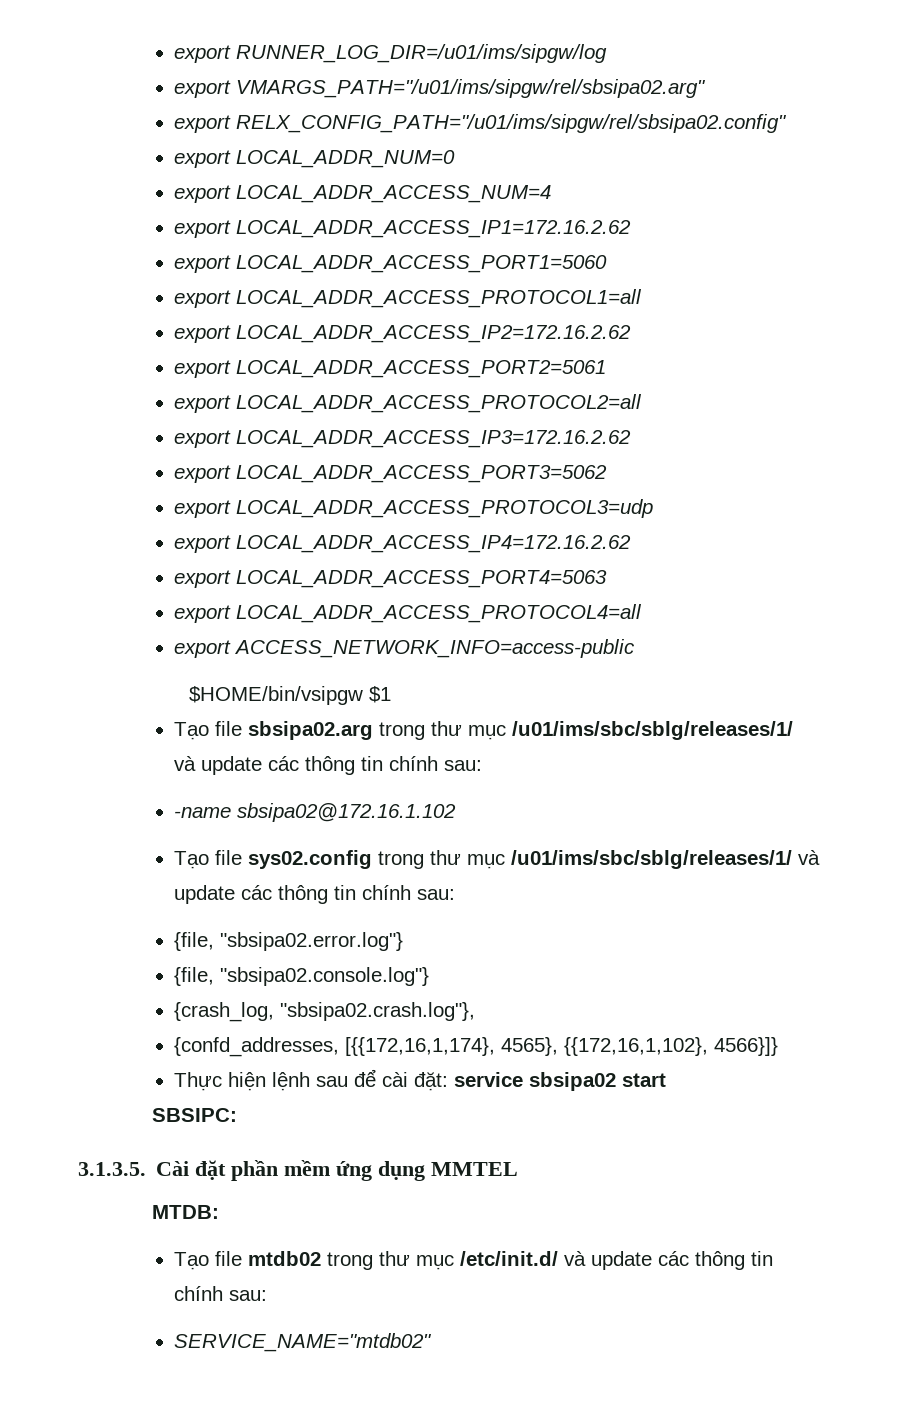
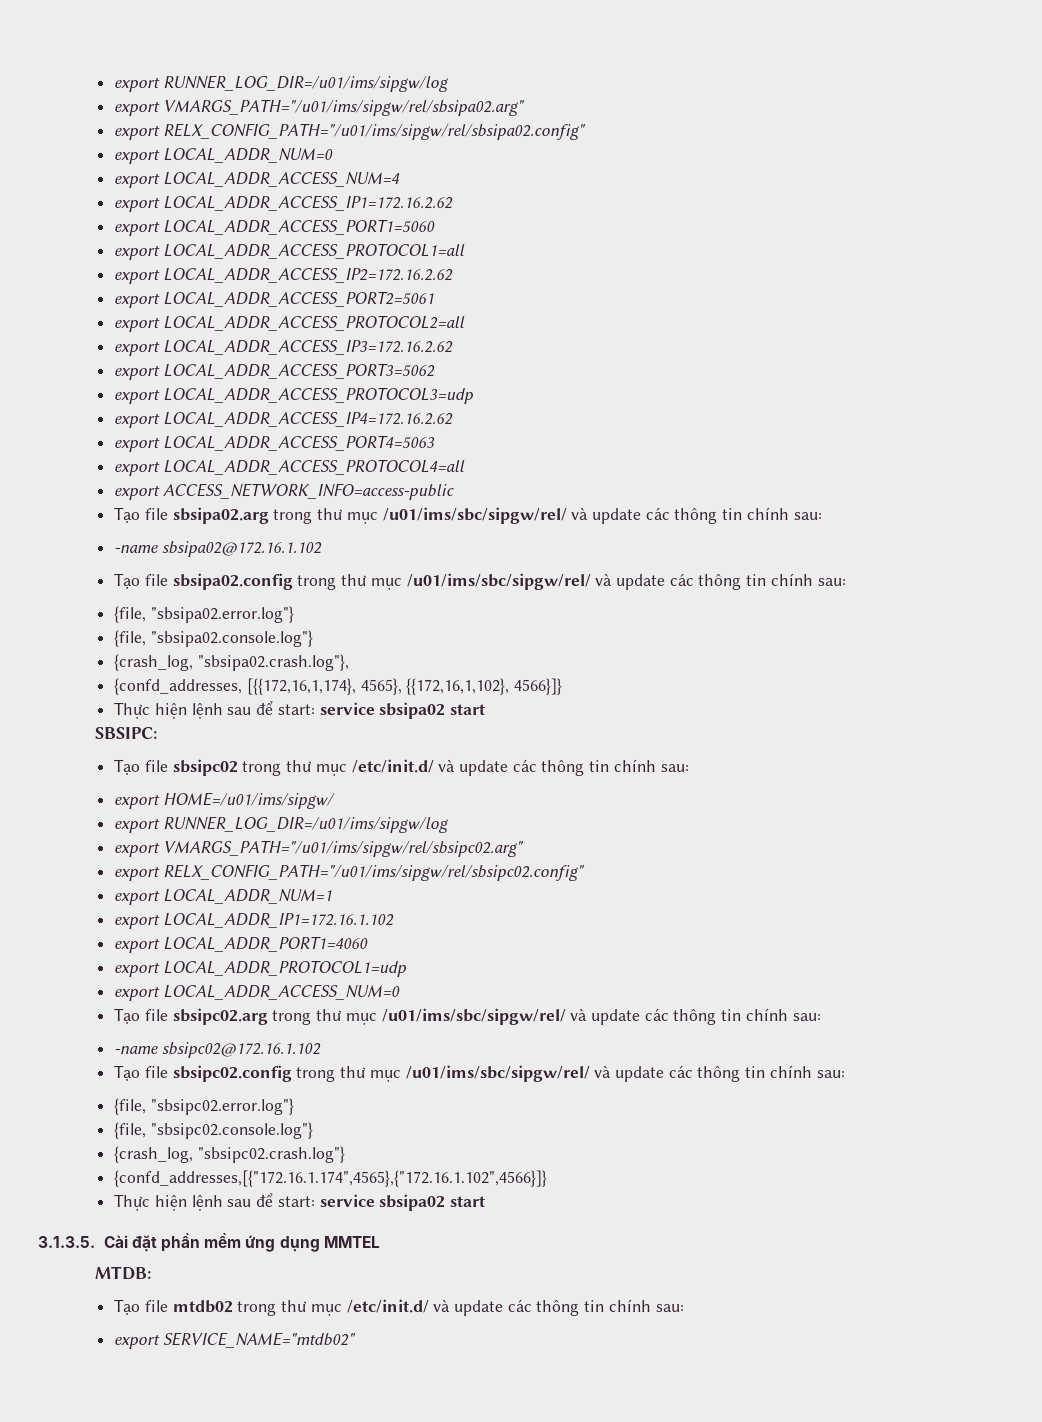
- $HOME/bin/vsipgw $1
- Tạo file sbsipa02.arg trong thư mục /u01/ims/sbc/sblg/releases/1/ và update các thông tin chính sau:
+ Tạo file sbsipa02.arg trong thư mục /u01/ims/sbc/sipgw/rel/ và update các thông tin chính sau:
- Tạo file sys02.config trong thư mục /u01/ims/sbc/sblg/releases/1/ và update các thông tin chính sau:
+ Tạo file sbsipa02.config trong thư mục /u01/ims/sbc/sipgw/rel/ và update các thông tin chính sau:
  {confd_addresses, [{{172,16,1,174}, 4565}, {{172,16,1,102}, 4566}]}
- Thực hiện lệnh sau để cài đặt: service sbsipa02 start
+ Thực hiện lệnh sau để start: service sbsipa02 start
+ Tạo file sbsipc02 trong thư mục /etc/init.d/ và update các thông tin chính sau:
+ export HOME=/u01/ims/sipgw/
+ export RUNNER_LOG_DIR=/u01/ims/sipgw/log
+ export VMARGS_PATH="/u01/ims/sipgw/rel/sbsipc02.arg"
+ export RELX_CONFIG_PATH="/u01/ims/sipgw/rel/sbsipc02.config"
+ export LOCAL_ADDR_NUM=1
+ export LOCAL_ADDR_IP1=172.16.1.102
+ export LOCAL_ADDR_PORT1=4060
+ export LOCAL_ADDR_PROTOCOL1=udp
+ export LOCAL_ADDR_ACCESS_NUM=0
+ Tạo file sbsipc02.arg trong thư mục /u01/ims/sbc/sipgw/rel/ và update các thông tin chính sau:
+ -name sbsipc02@172.16.1.102
+ Tạo file sbsipc02.config trong thư mục /u01/ims/sbc/sipgw/rel/ và update các thông tin chính sau:
+ {file, "sbsipc02.error.log"}
+ {file, "sbsipc02.console.log"}
+ {crash_log, "sbsipc02.crash.log"}
+ {confd_addresses,[{"172.16.1.174",4565},{"172.16.1.102",4566}]}
+ Thực hiện lệnh sau để start: service sbsipa02 start
- SERVICE_NAME="mtdb02"
+ export SERVICE_NAME="mtdb02"

